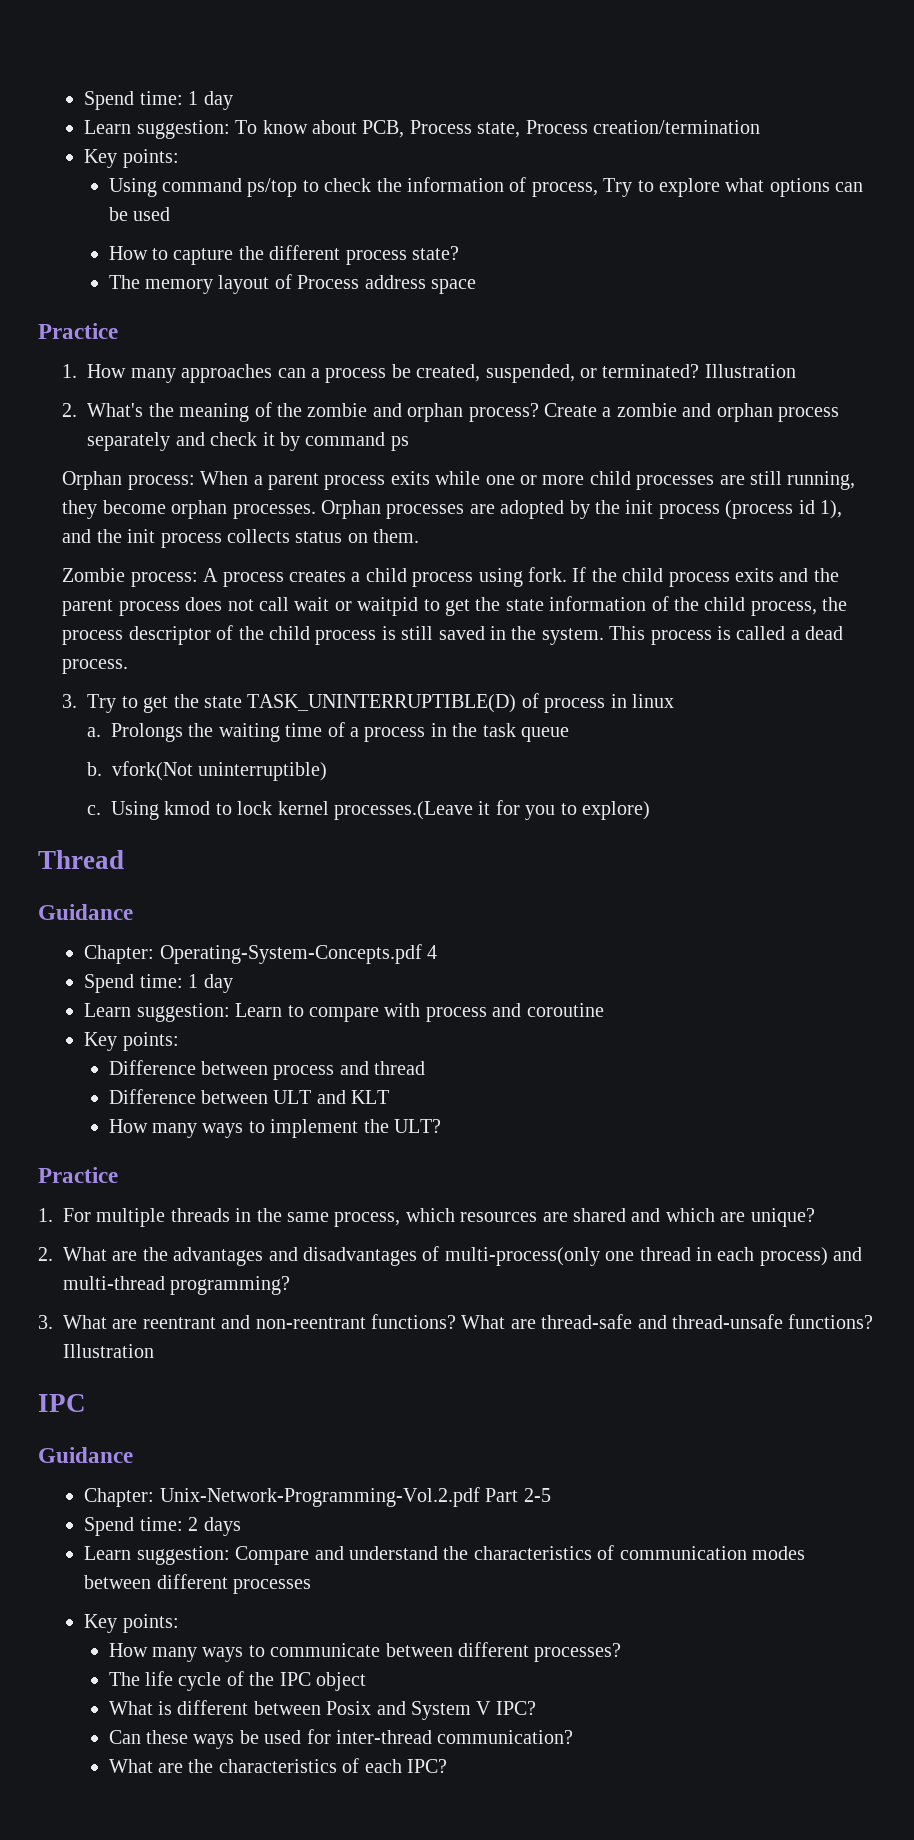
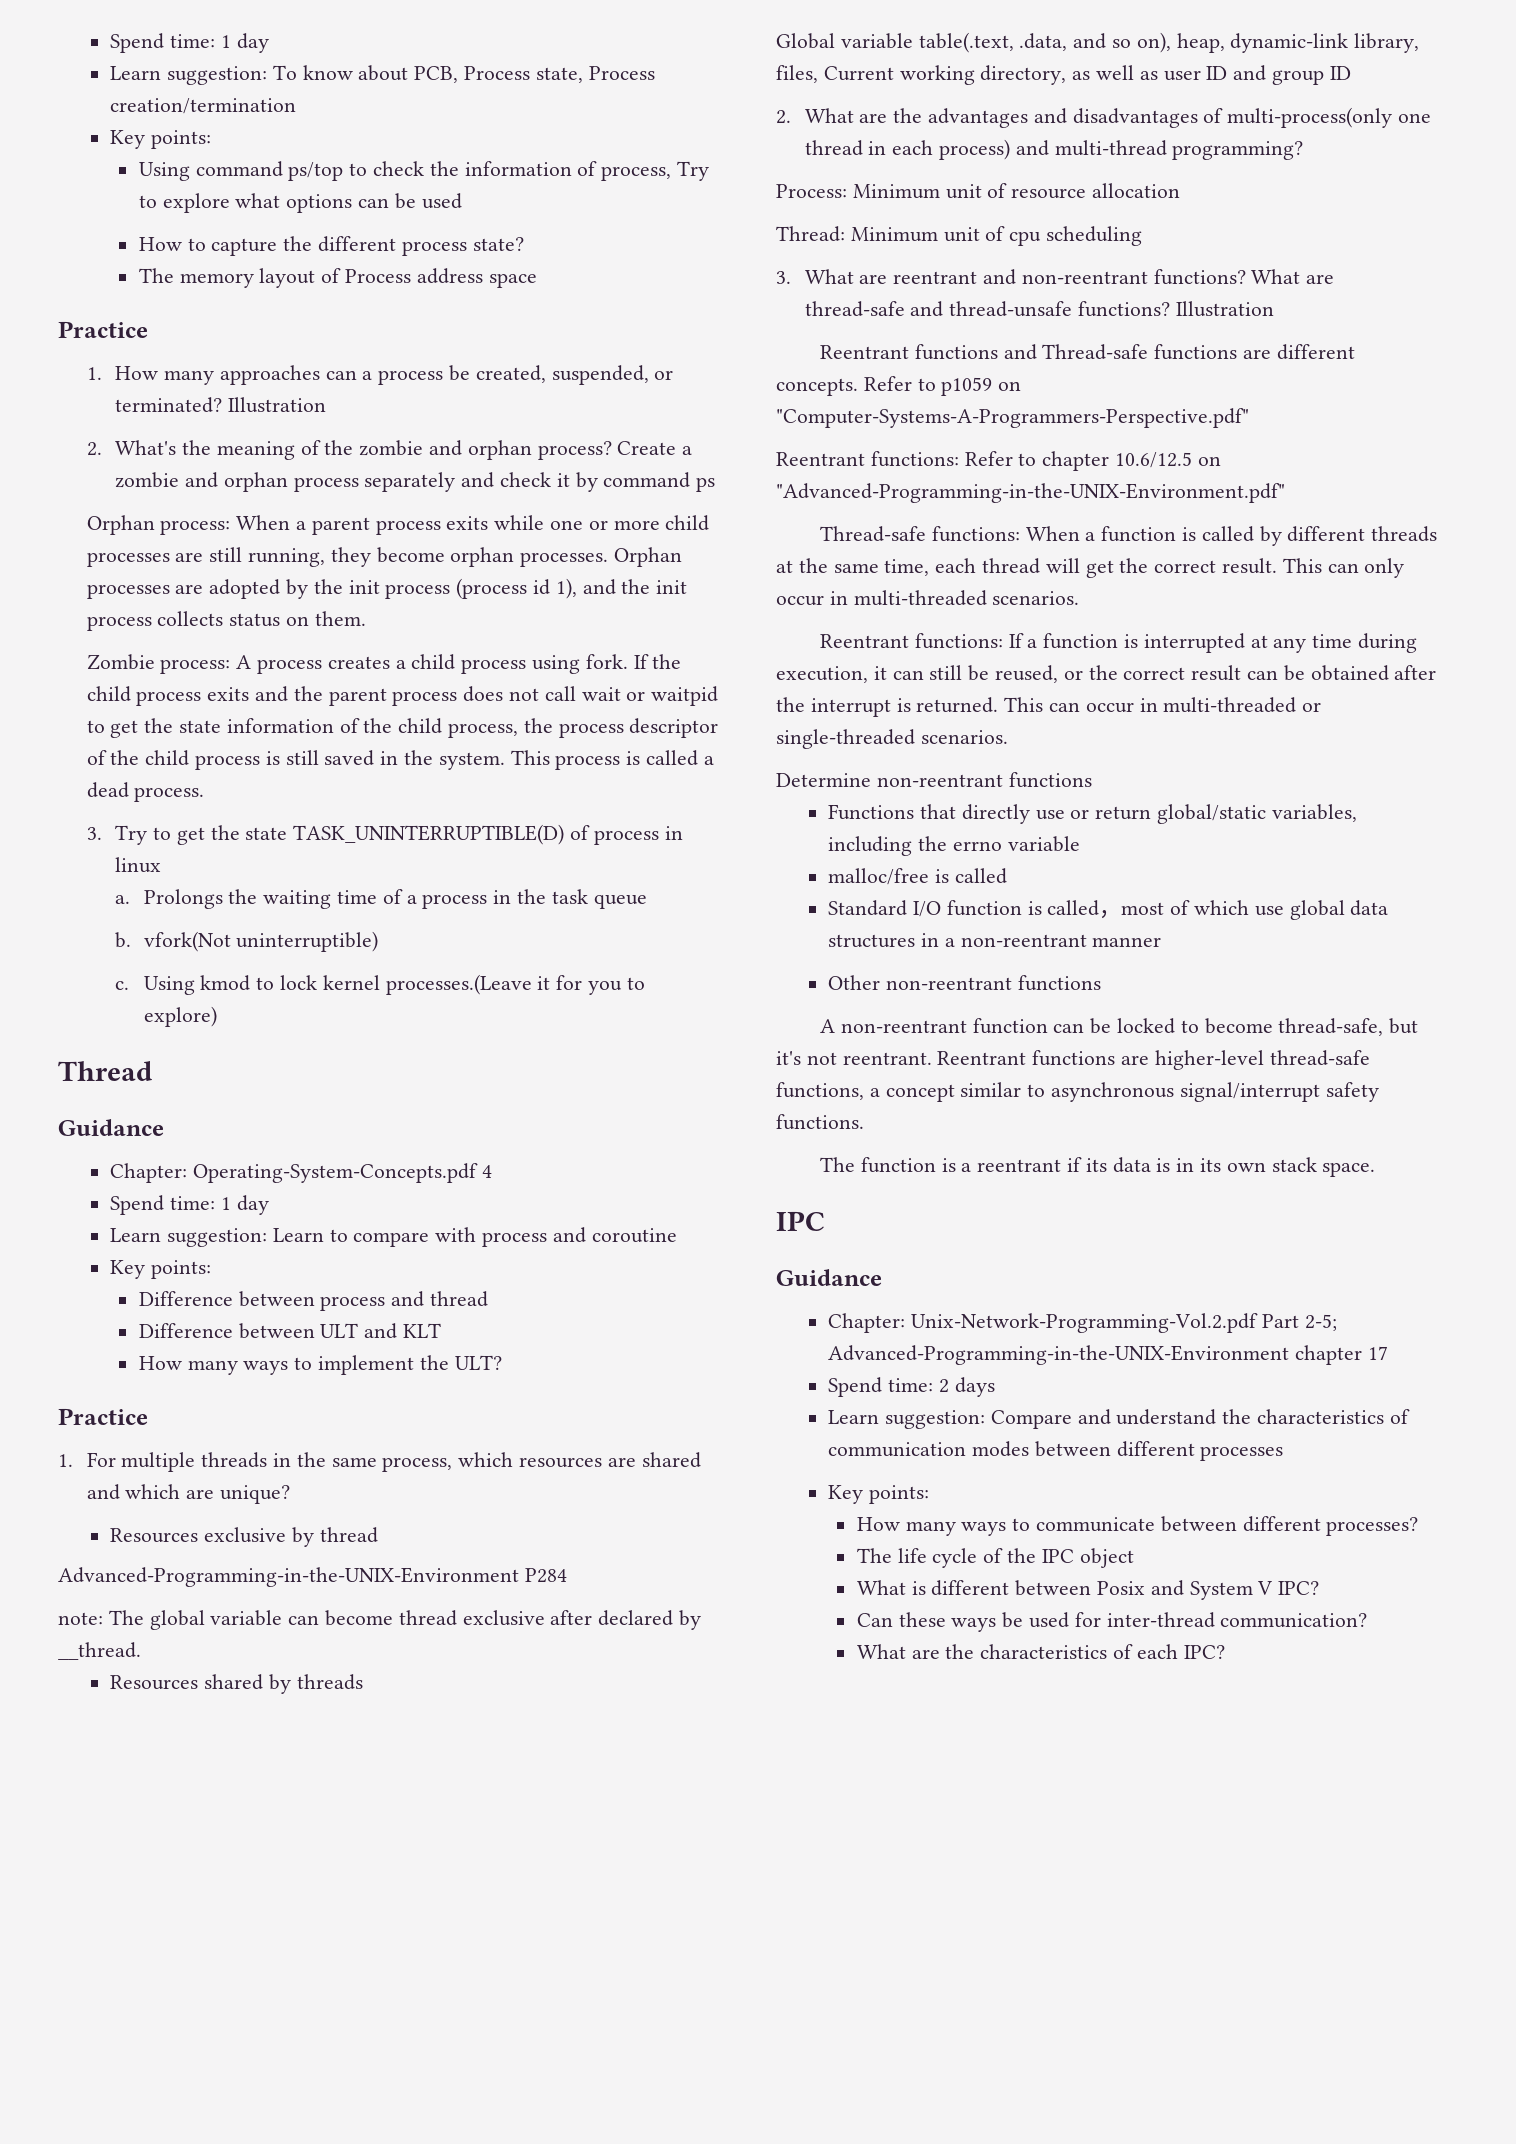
+ Resources exclusive by thread
+ Advanced-Programming-in-the-UNIX-Environment P284
+ note: The global variable can become thread exclusive after declared by __thread.
+ Resources shared by threads
+ Global variable table(.text, .data, and so on), heap, dynamic-link library, files, Current working directory, as well as user ID and group ID
+ Process: Minimum unit of resource allocation
+ Thread: Minimum unit of cpu scheduling
+ Reentrant functions and Thread-safe functions are different concepts. Refer to p1059 on "Computer-Systems-A-Programmers-Perspective.pdf"
+ Reentrant functions: Refer to chapter 10.6/12.5 on "Advanced-Programming-in-the-UNIX-Environment.pdf"
+ Thread-safe functions: When a function is called by different threads at the same time, each thread will get the correct result. This can only occur in multi-threaded scenarios.
+ Reentrant functions: If a function is interrupted at any time during execution, it can still be reused, or the correct result can be obtained after the interrupt is returned. This can occur in multi-threaded or single-threaded scenarios.
+ Determine non-reentrant functions
+ Functions that directly use or return global/static variables, including the errno variable
+ malloc/free is called
+ Standard I/O function is called，most of which use global data structures in a non-reentrant manner
+ Other non-reentrant functions
+ A non-reentrant function can be locked to become thread-safe, but it's not reentrant. Reentrant functions are higher-level thread-safe functions, a concept similar to asynchronous signal/interrupt safety functions.
+ The function is a reentrant if its data is in its own stack space.
- Chapter: Unix-Network-Programming-Vol.2.pdf Part 2-5
+ Chapter: Unix-Network-Programming-Vol.2.pdf Part 2-5; Advanced-Programming-in-the-UNIX-Environment chapter 17

